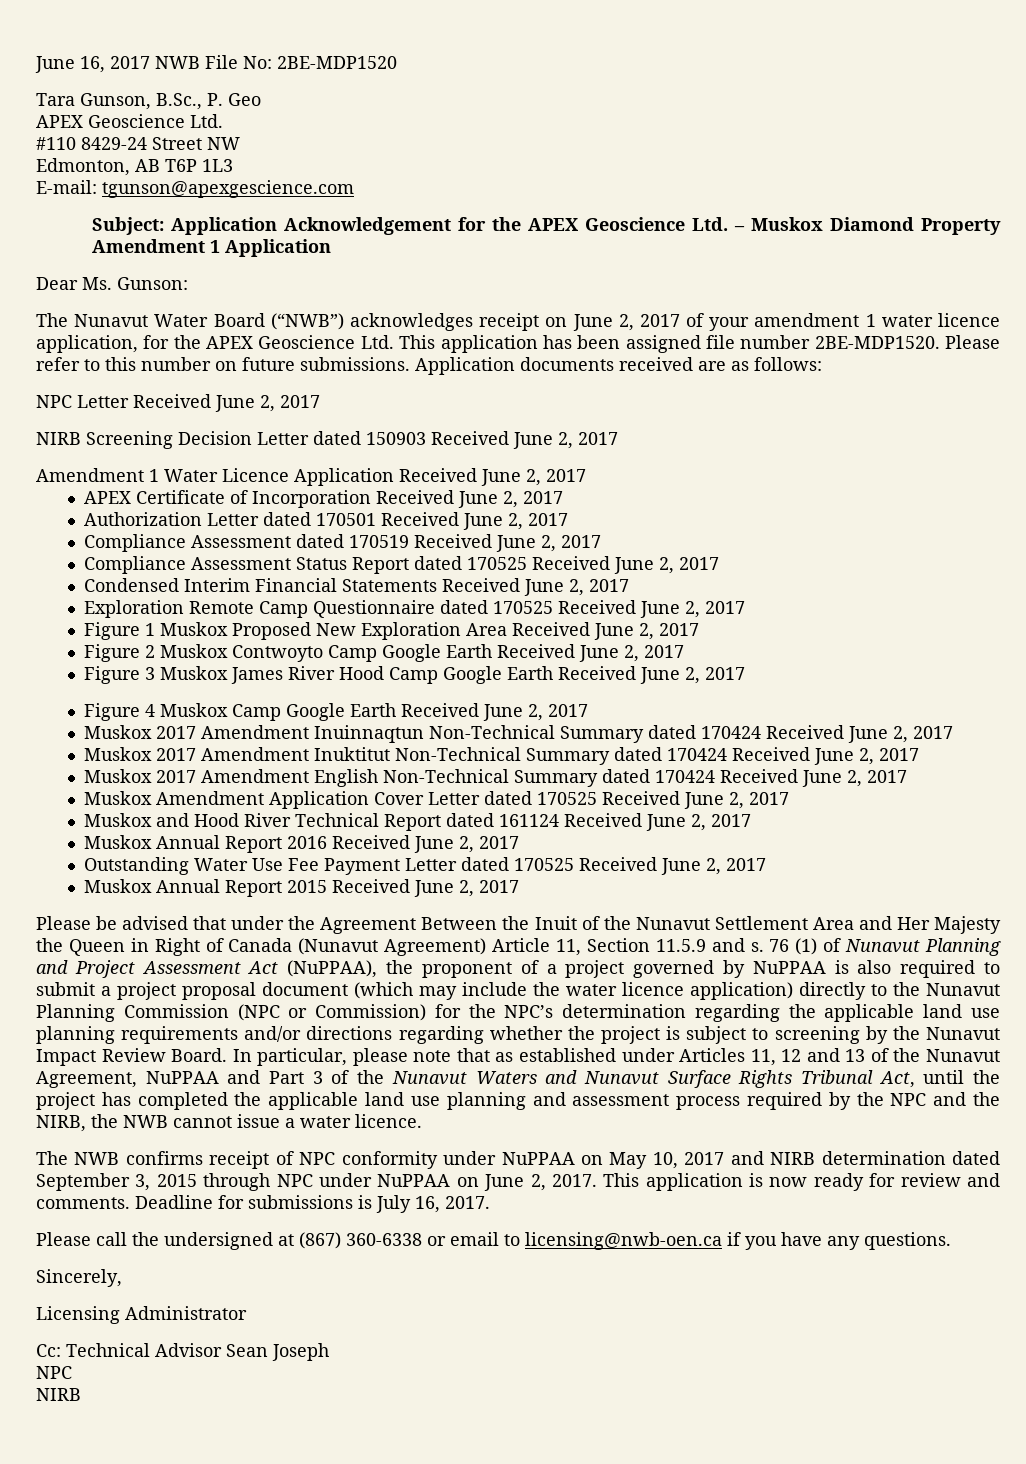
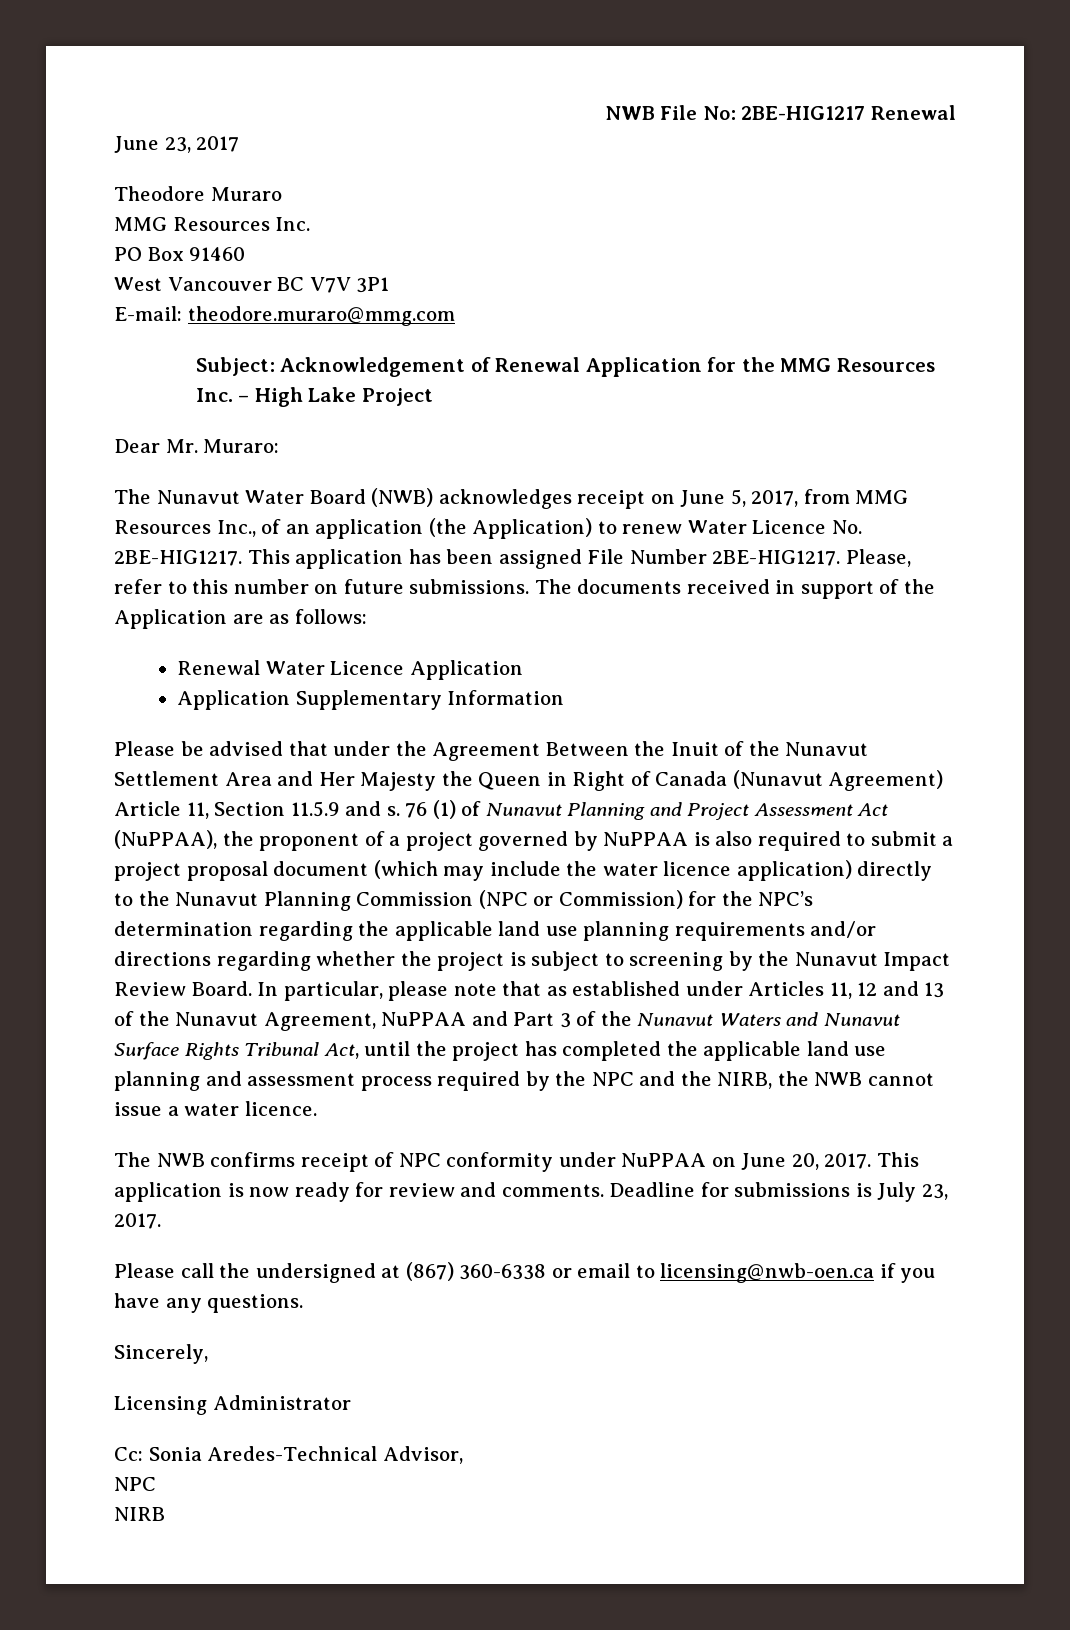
- June 16, 2017 NWB File No: 2BE-MDP1520
- Tara Gunson, B.Sc., P. Geo
- APEX Geoscience Ltd.
- #110 8429-24 Street NW
- Edmonton, AB T6P 1L3
+ NWB File No: 2BE-HIG1217 Renewal
+ June 23, 2017
+ Theodore Muraro
+ MMG Resources Inc.
+ PO Box 91460
+ West Vancouver BC V7V 3P1
- E-mail: tgunson@apexgescience.com
+ E-mail: theodore.muraro@mmg.com
- Subject: Application Acknowledgement for the APEX Geoscience Ltd. – Muskox Diamond Property Amendment 1 Application
+ Subject: Acknowledgement of Renewal Application for the MMG Resources Inc. – High Lake Project
- Dear Ms. Gunson:
+ Dear Mr. Muraro:
- The Nunavut Water Board (“NWB”) acknowledges receipt on June 2, 2017 of your amendment 1 water licence application, for the APEX Geoscience Ltd. This application has been assigned file number 2BE-MDP1520. Please refer to this number on future submissions.
+ The Nunavut Water Board (NWB) acknowledges receipt on June 5, 2017, from MMG Resources Inc., of an application (the Application) to renew Water Licence No. 2BE-HIG1217. This application has been assigned File Number 2BE-HIG1217. Please, refer to this number on future submissions.
- Application documents received are as follows:
- NPC Letter Received June 2, 2017
- NIRB Screening Decision Letter dated 150903 Received June 2, 2017
- Amendment 1 Water Licence Application Received June 2, 2017
- APEX Certificate of Incorporation Received June 2, 2017
- Authorization Letter dated 170501 Received June 2, 2017
- Compliance Assessment dated 170519 Received June 2, 2017
- Compliance Assessment Status Report dated 170525 Received June 2, 2017
- Condensed Interim Financial Statements Received June 2, 2017
- Exploration Remote Camp Questionnaire dated 170525 Received June 2, 2017
- Figure 1 Muskox Proposed New Exploration Area Received June 2, 2017
- Figure 2 Muskox Contwoyto Camp Google Earth Received June 2, 2017
- Figure 3 Muskox James River Hood Camp Google Earth Received June 2, 2017
- Figure 4 Muskox Camp Google Earth Received June 2, 2017
- Muskox 2017 Amendment Inuinnaqtun Non-Technical Summary dated 170424 Received June 2, 2017
- Muskox 2017 Amendment Inuktitut Non-Technical Summary dated 170424 Received June 2, 2017
- Muskox 2017 Amendment English Non-Technical Summary dated 170424 Received June 2, 2017
- Muskox Amendment Application Cover Letter dated 170525 Received June 2, 2017
- Muskox and Hood River Technical Report dated 161124 Received June 2, 2017
- Muskox Annual Report 2016 Received June 2, 2017
- Outstanding Water Use Fee Payment Letter dated 170525 Received June 2, 2017
- Muskox Annual Report 2015 Received June 2, 2017
+ The documents received in support of the Application are as follows:
+ Renewal Water Licence Application
+ Application Supplementary Information
- The NWB confirms receipt of NPC conformity under NuPPAA on May 10, 2017 and NIRB determination dated September 3, 2015 through NPC under NuPPAA on June 2, 2017.
+ The NWB confirms receipt of NPC conformity under NuPPAA on June 20, 2017.
- Deadline for submissions is July 16, 2017.
+ Deadline for submissions is July 23, 2017.
- Cc: Technical Advisor Sean Joseph
+ Cc: Sonia Aredes-Technical Advisor,

